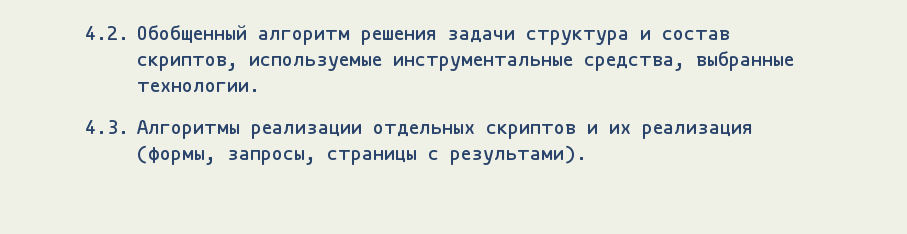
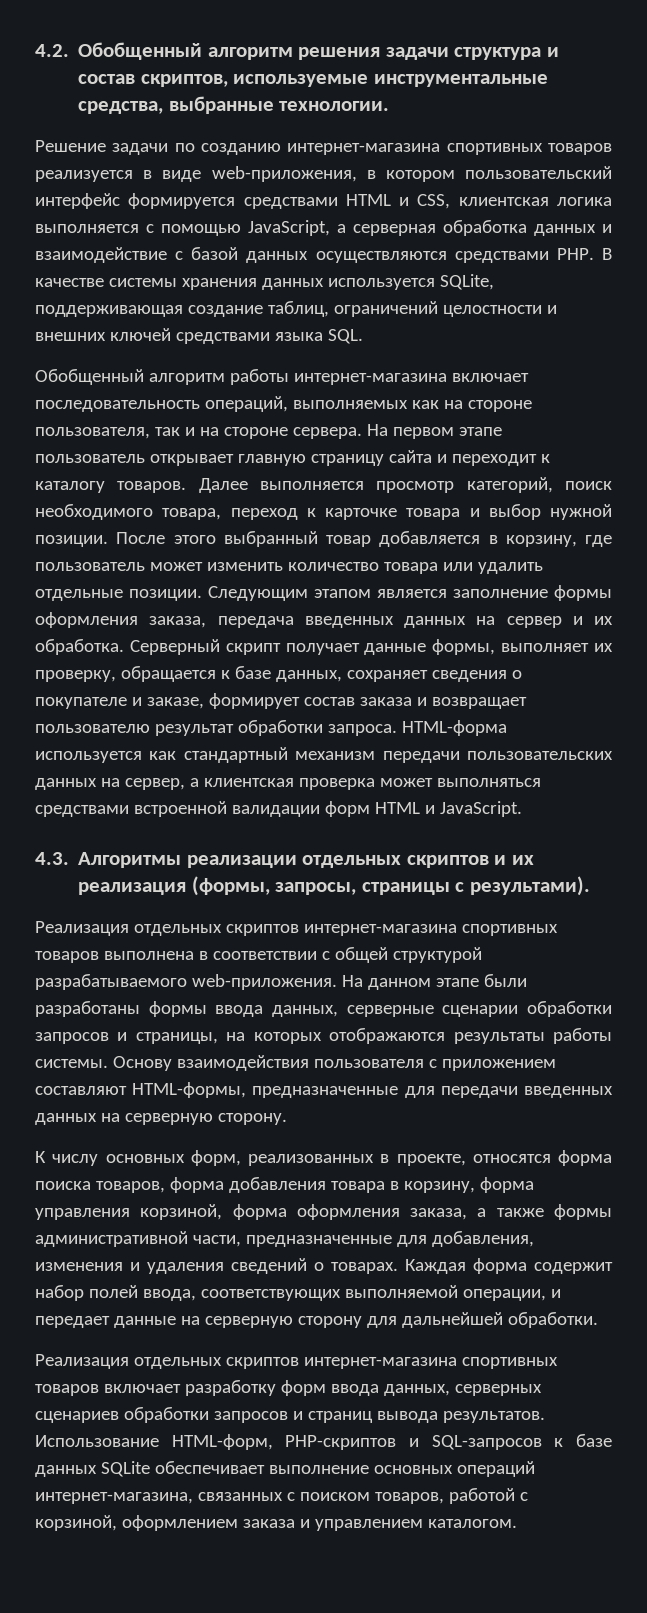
+ Решение задачи по созданию интернет-магазина спортивных товаров реализуется в виде web-приложения, в котором пользовательский интерфейс формируется средствами HTML и CSS, клиентская логика выполняется с помощью JavaScript, а серверная обработка данных и взаимодействие с базой данных осуществляются средствами PHP. В качестве системы хранения данных используется SQLite, поддерживающая создание таблиц, ограничений целостности и внешних ключей средствами языка SQL.
+ Обобщенный алгоритм работы интернет-магазина включает последовательность операций, выполняемых как на стороне пользователя, так и на стороне сервера. На первом этапе пользователь открывает главную страницу сайта и переходит к каталогу товаров. Далее выполняется просмотр категорий, поиск необходимого товара, переход к карточке товара и выбор нужной позиции. После этого выбранный товар добавляется в корзину, где пользователь может изменить количество товара или удалить отдельные позиции. Следующим этапом является заполнение формы оформления заказа, передача введенных данных на сервер и их обработка. Серверный скрипт получает данные формы, выполняет их проверку, обращается к базе данных, сохраняет сведения о покупателе и заказе, формирует состав заказа и возвращает пользователю результат обработки запроса. HTML-форма используется как стандартный механизм передачи пользовательских данных на сервер, а клиентская проверка может выполняться средствами встроенной валидации форм HTML и JavaScript.
+ Реализация отдельных скриптов интернет-магазина спортивных товаров выполнена в соответствии с общей структурой разрабатываемого web-приложения. На данном этапе были разработаны формы ввода данных, серверные сценарии обработки запросов и страницы, на которых отображаются результаты работы системы. Основу взаимодействия пользователя с приложением составляют HTML-формы, предназначенные для передачи введенных данных на серверную сторону.
+ К числу основных форм, реализованных в проекте, относятся форма поиска товаров, форма добавления товара в корзину, форма управления корзиной, форма оформления заказа, а также формы административной части, предназначенные для добавления, изменения и удаления сведений о товарах. Каждая форма содержит набор полей ввода, соответствующих выполняемой операции, и передает данные на серверную сторону для дальнейшей обработки.
+ Реализация отдельных скриптов интернет-магазина спортивных товаров включает разработку форм ввода данных, серверных сценариев обработки запросов и страниц вывода результатов. Использование HTML-форм, PHP-скриптов и SQL-запросов к базе данных SQLite обеспечивает выполнение основных операций интернет-магазина, связанных с поиском товаров, работой с корзиной, оформлением заказа и управлением каталогом.

